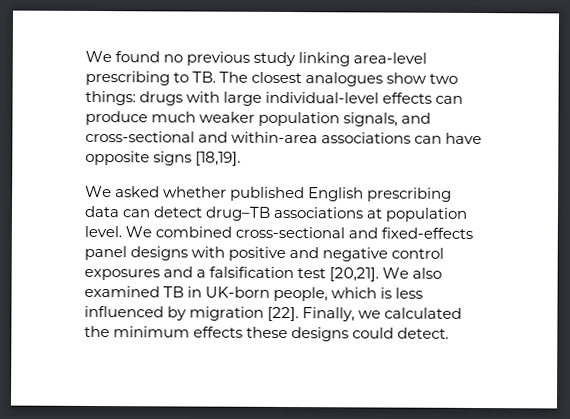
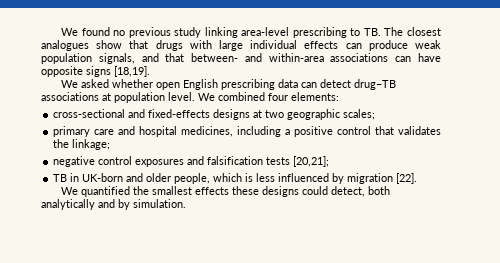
- We found no previous study linking area-level prescribing to TB. The closest analogues show two things: drugs with large individual-level effects can produce much weaker population signals, and cross-sectional and within-area associations can have opposite signs [18,19].
+ We found no previous study linking area-level prescribing to TB. The closest analogues show that drugs with large individual effects can produce weak population signals, and that between- and within-area associations can have opposite signs [18,19].
- We asked whether published English prescribing data can detect drug–TB associations at population level.
+ We asked whether open English prescribing data can detect drug–TB associations at population level.
- We combined cross-sectional and fixed-effects panel designs with positive and negative control exposures and a falsification test [20,21]. We also examined TB in UK-born people, which is less influenced by migration [22]. Finally, we calculated the minimum effects these designs could detect.
+ We combined four elements:
+ cross-sectional and fixed-effects designs at two geographic scales;
+ primary care and hospital medicines, including a positive control that validates the linkage;
+ negative control exposures and falsification tests [20,21];
+ TB in UK-born and older people, which is less influenced by migration [22].
+ We quantified the smallest effects these designs could detect, both analytically and by simulation.

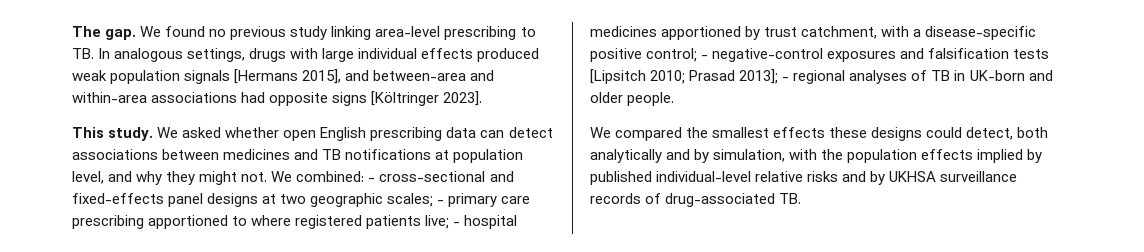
+ The gap.
- We found no previous study linking area-level prescribing to TB. The closest analogues show that drugs with large individual effects can produce weak population signals, and that between- and within-area associations can have opposite signs [18,19].
- We asked whether open English prescribing data can detect drug–TB associations at population level. We combined four elements:
- cross-sectional and fixed-effects designs at two geographic scales;
- primary care and hospital medicines, including a positive control that validates the linkage;
- negative control exposures and falsification tests [20,21];
- TB in UK-born and older people, which is less influenced by migration [22].
- We quantified the smallest effects these designs could detect, both analytically and by simulation.
+ We found no previous study linking area-level prescribing to TB. In analogous settings, drugs with large individual effects produced weak population signals [Hermans 2015], and between-area and within-area associations had opposite signs [Költringer 2023].
+ This study. We asked whether open English prescribing data can detect associations between medicines and TB notifications at population level, and why they might not. We combined: - cross-sectional and fixed-effects panel designs at two geographic scales; - primary care prescribing apportioned to where registered patients live; - hospital medicines apportioned by trust catchment, with a disease-specific positive control; - negative-control exposures and falsification tests [Lipsitch 2010; Prasad 2013]; - regional analyses of TB in UK-born and older people.
+ We compared the smallest effects these designs could detect, both analytically and by simulation, with the population effects implied by published individual-level relative risks and by UKHSA surveillance records of drug-associated TB.

